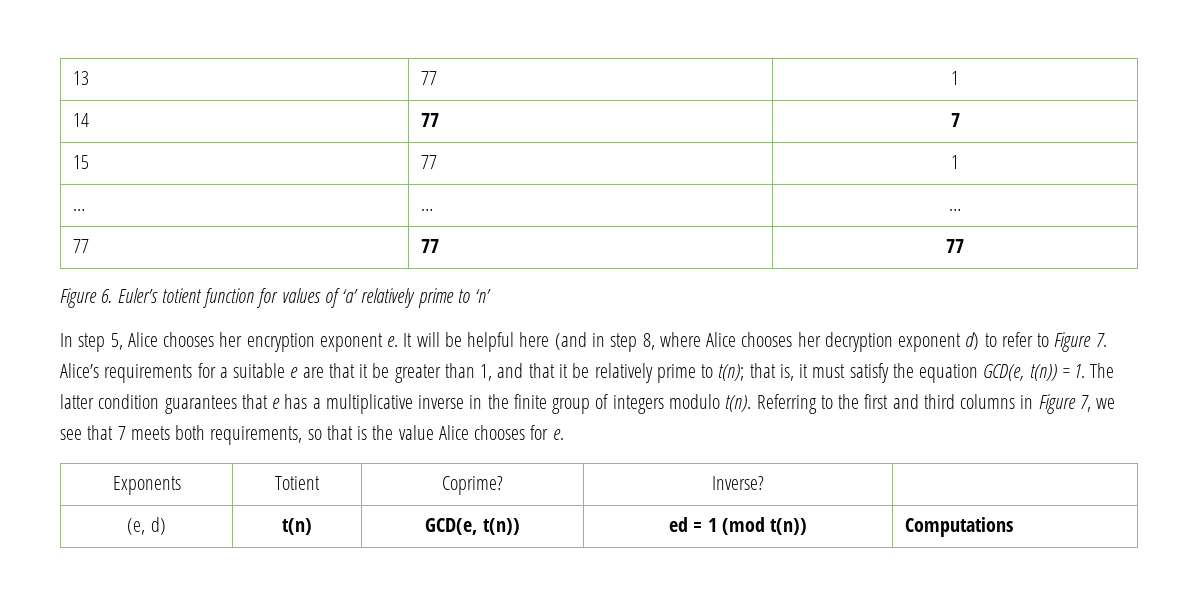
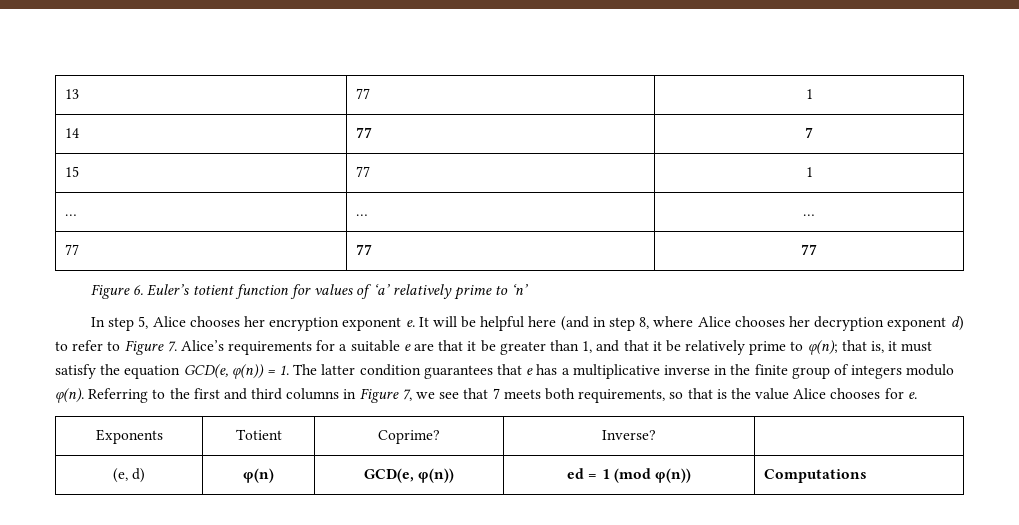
- It will be helpful here (and in step 8, where Alice chooses her decryption exponent d) to refer to Figure 7. Alice’s requirements for a suitable e are that it be greater than 1, and that it be relatively prime to t(n);
+ It will be helpful here (and in step 8, where Alice chooses her decryption exponent d) to refer to Figure 7. Alice’s requirements for a suitable e are that it be greater than 1, and that it be relatively prime to φ(n);
- that is, it must satisfy the equation GCD(e, t(n)) = 1. The latter condition guarantees that e has a multiplicative inverse in the finite group of integers modulo t(n).
+ that is, it must satisfy the equation GCD(e, φ(n)) = 1. The latter condition guarantees that e has a multiplicative inverse in the finite group of integers modulo φ(n).
- (e, d) | t(n) | GCD(e, t(n)) | ed = 1 (mod t(n)) | Computations
+ (e, d) | φ(n) | GCD(e, φ(n)) | ed = 1 (mod φ(n)) | Computations

